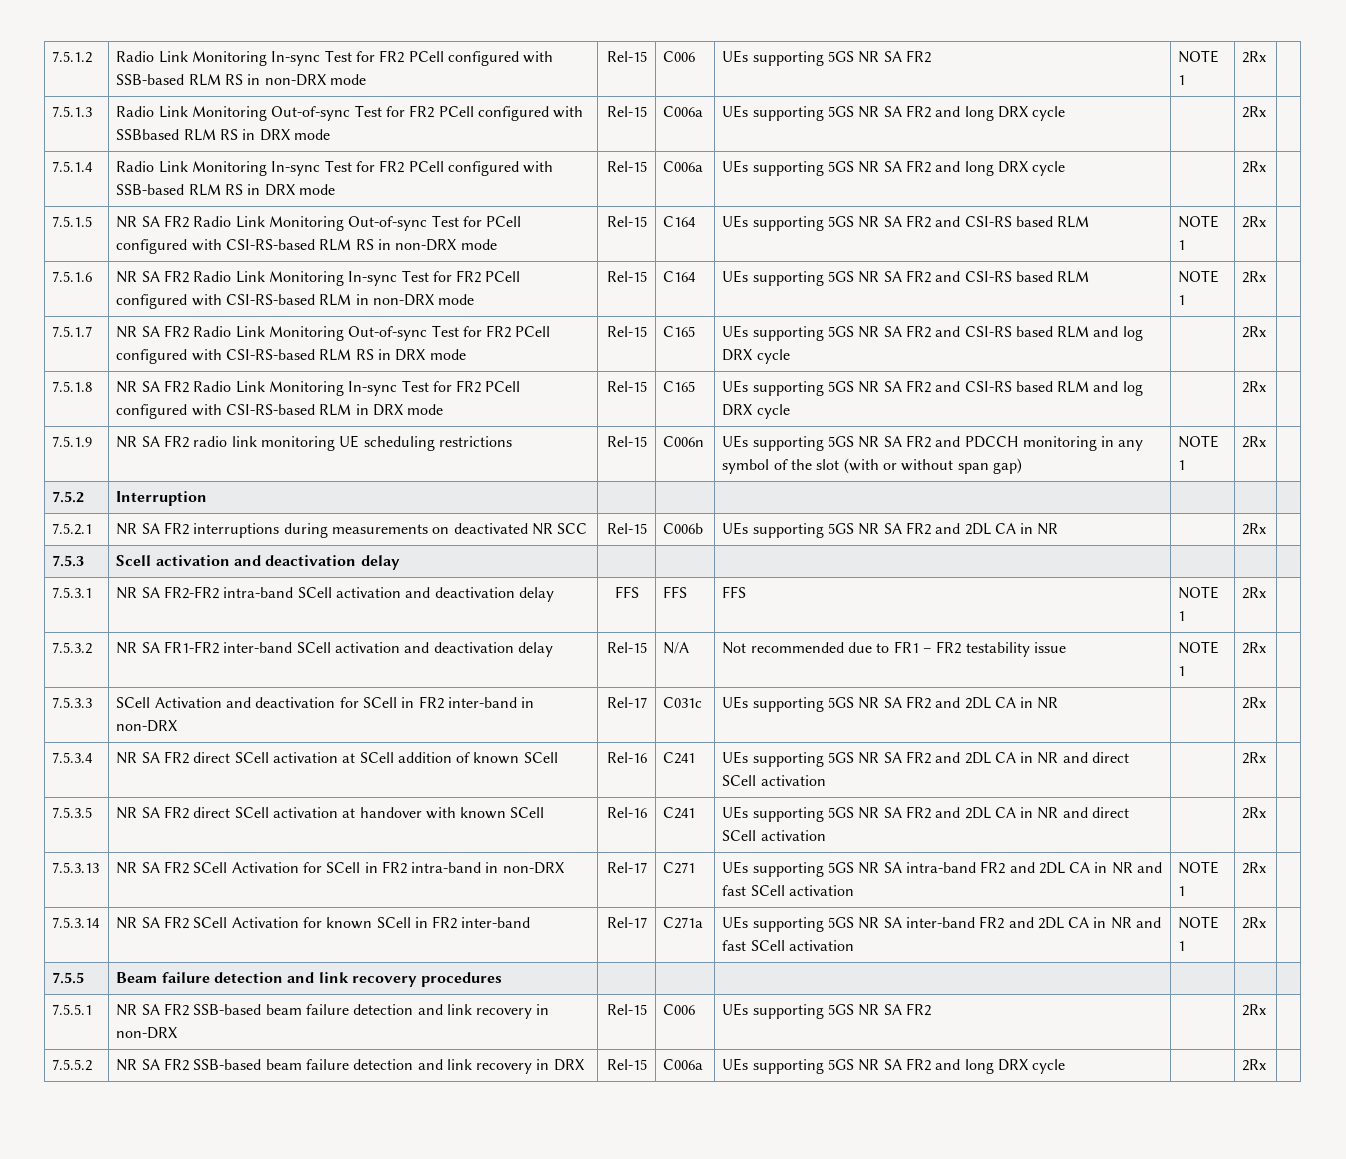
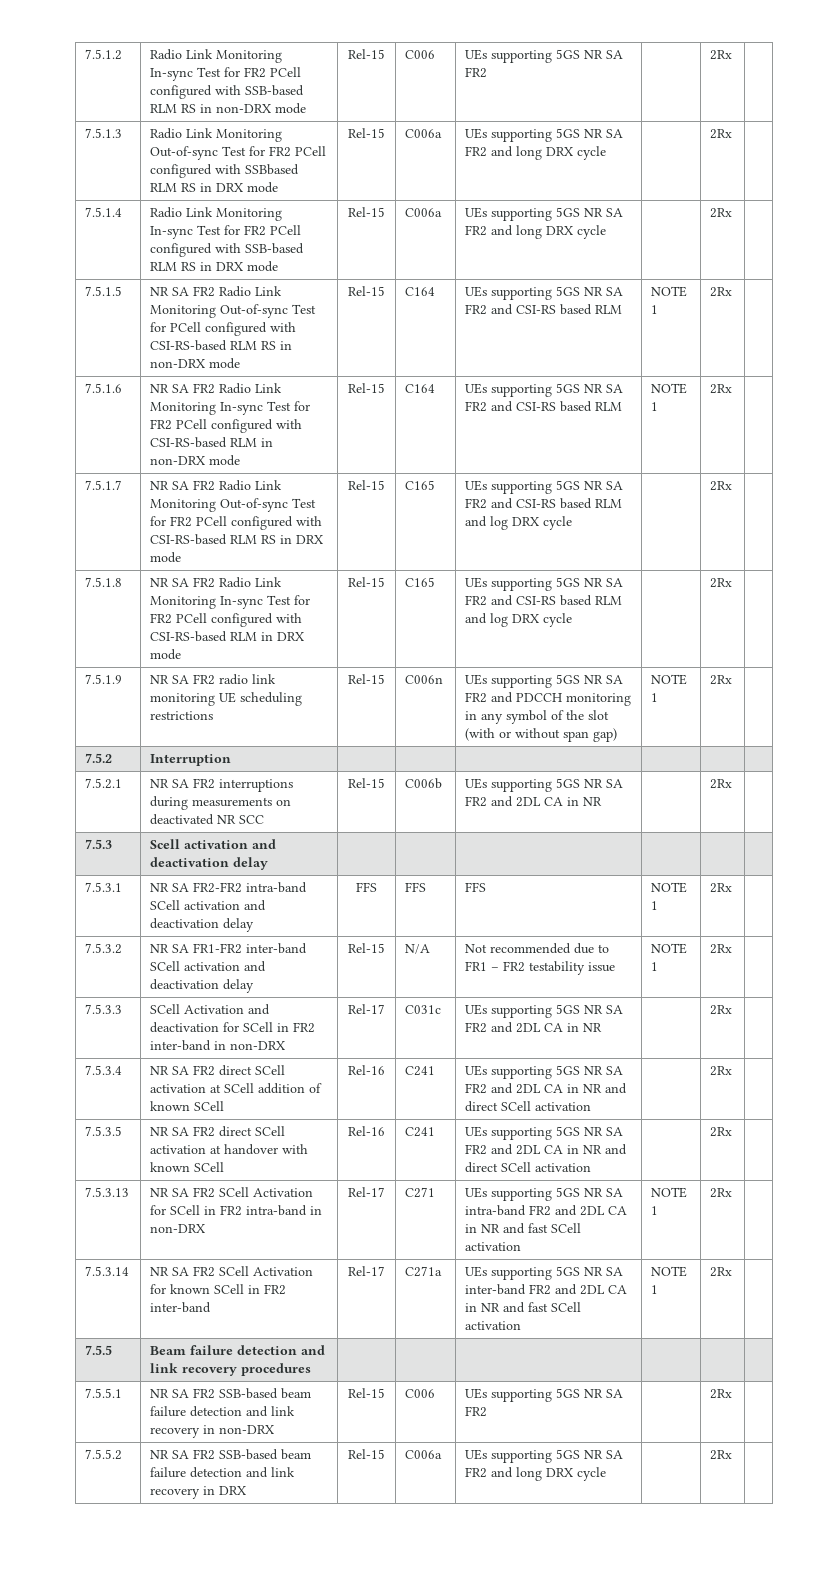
- 7.5.1.2 | Radio Link Monitoring In-sync Test for FR2 PCell configured with SSB-based RLM RS in non-DRX mode | Rel-15 | C006 | UEs supporting 5GS NR SA FR2 | NOTE 1 | 2Rx |
+ 7.5.1.2 | Radio Link Monitoring In-sync Test for FR2 PCell configured with SSB-based RLM RS in non-DRX mode | Rel-15 | C006 | UEs supporting 5GS NR SA FR2 | | 2Rx |

